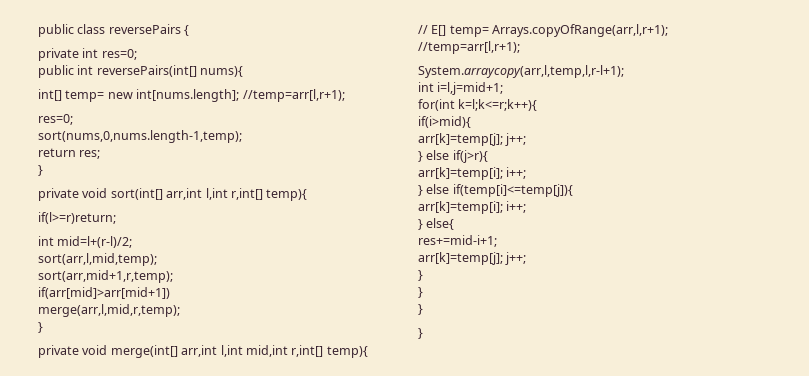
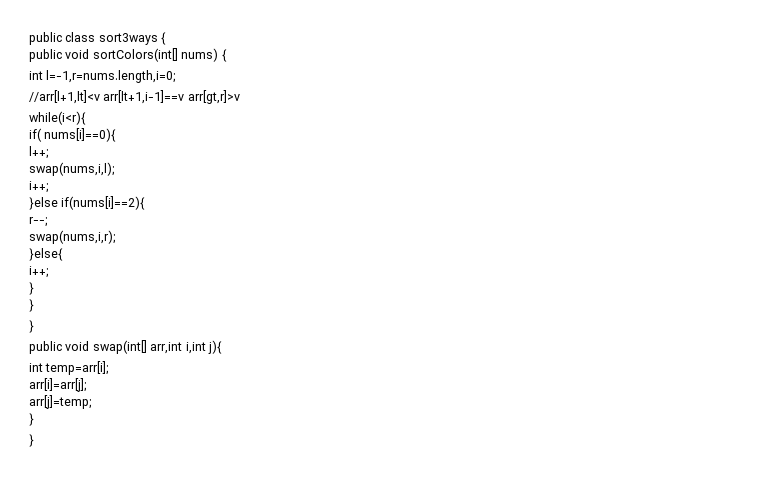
- public class reversePairs {
- private int res=0;
- public int reversePairs(int[] nums){
- int[] temp= new int[nums.length]; //temp=arr[l,r+1);
- res=0;
- sort(nums,0,nums.length-1,temp);
- return res;
- }
- private void sort(int[] arr,int l,int r,int[] temp){
- if(l>=r)return;
- int mid=l+(r-l)/2;
- sort(arr,l,mid,temp);
- sort(arr,mid+1,r,temp);
- if(arr[mid]>arr[mid+1])
- merge(arr,l,mid,r,temp);
- }
- private void merge(int[] arr,int l,int mid,int r,int[] temp){
- // E[] temp= Arrays.copyOfRange(arr,l,r+1); //temp=arr[l,r+1);
- System.arraycopy(arr,l,temp,l,r-l+1);
- int i=l,j=mid+1;
- for(int k=l;k<=r;k++){
- if(i>mid){
- arr[k]=temp[j]; j++;
- } else if(j>r){
- arr[k]=temp[i]; i++;
- } else if(temp[i]<=temp[j]){
- arr[k]=temp[i]; i++;
- } else{
- res+=mid-i+1;
- arr[k]=temp[j]; j++;
+ public class sort3ways {
+ public void sortColors(int[] nums) {
+ int l=-1,r=nums.length,i=0;
+ //arr[l+1,lt]<v arr[lt+1,i-1]==v arr[gt,r]>v
+ while(i<r){
+ if( nums[i]==0){
+ l++;
+ swap(nums,i,l);
+ i++;
+ }else if(nums[i]==2){
+ r--;
+ swap(nums,i,r);
+ }else{
+ i++;
  }
  }
+ }
+ public void swap(int[] arr,int i,int j){
+ int temp=arr[i];
+ arr[i]=arr[j];
+ arr[j]=temp;

